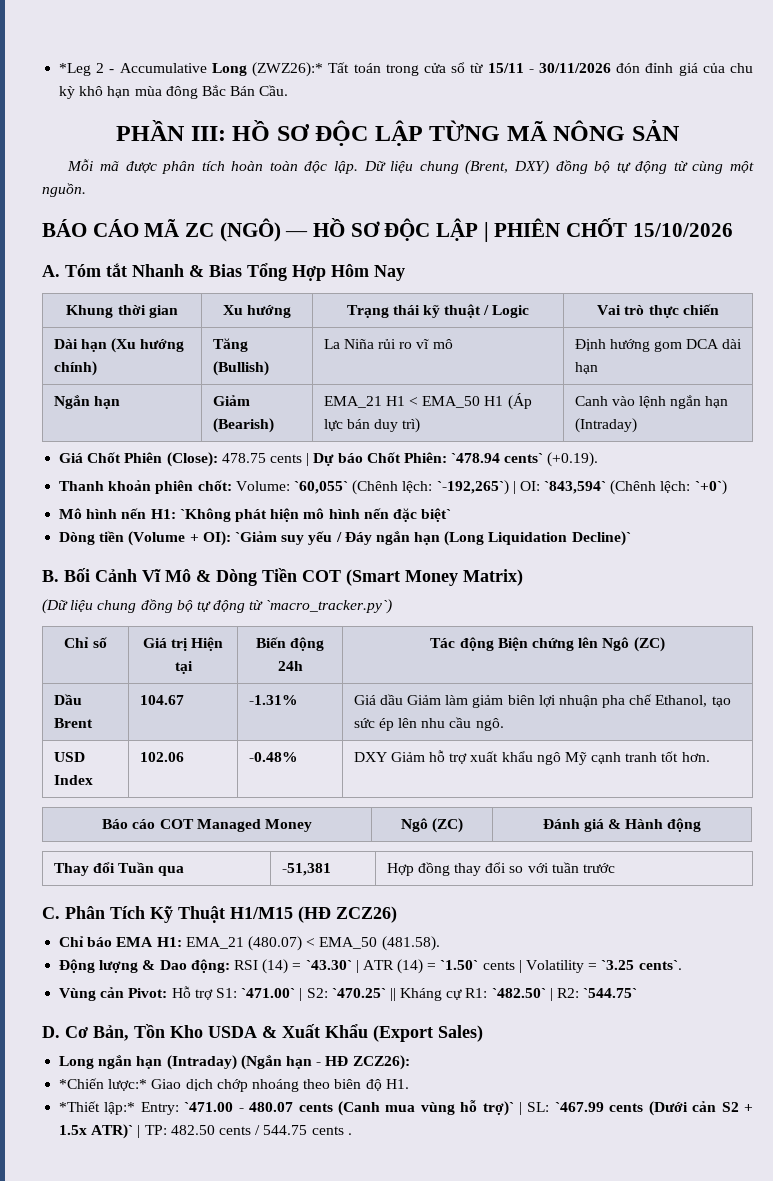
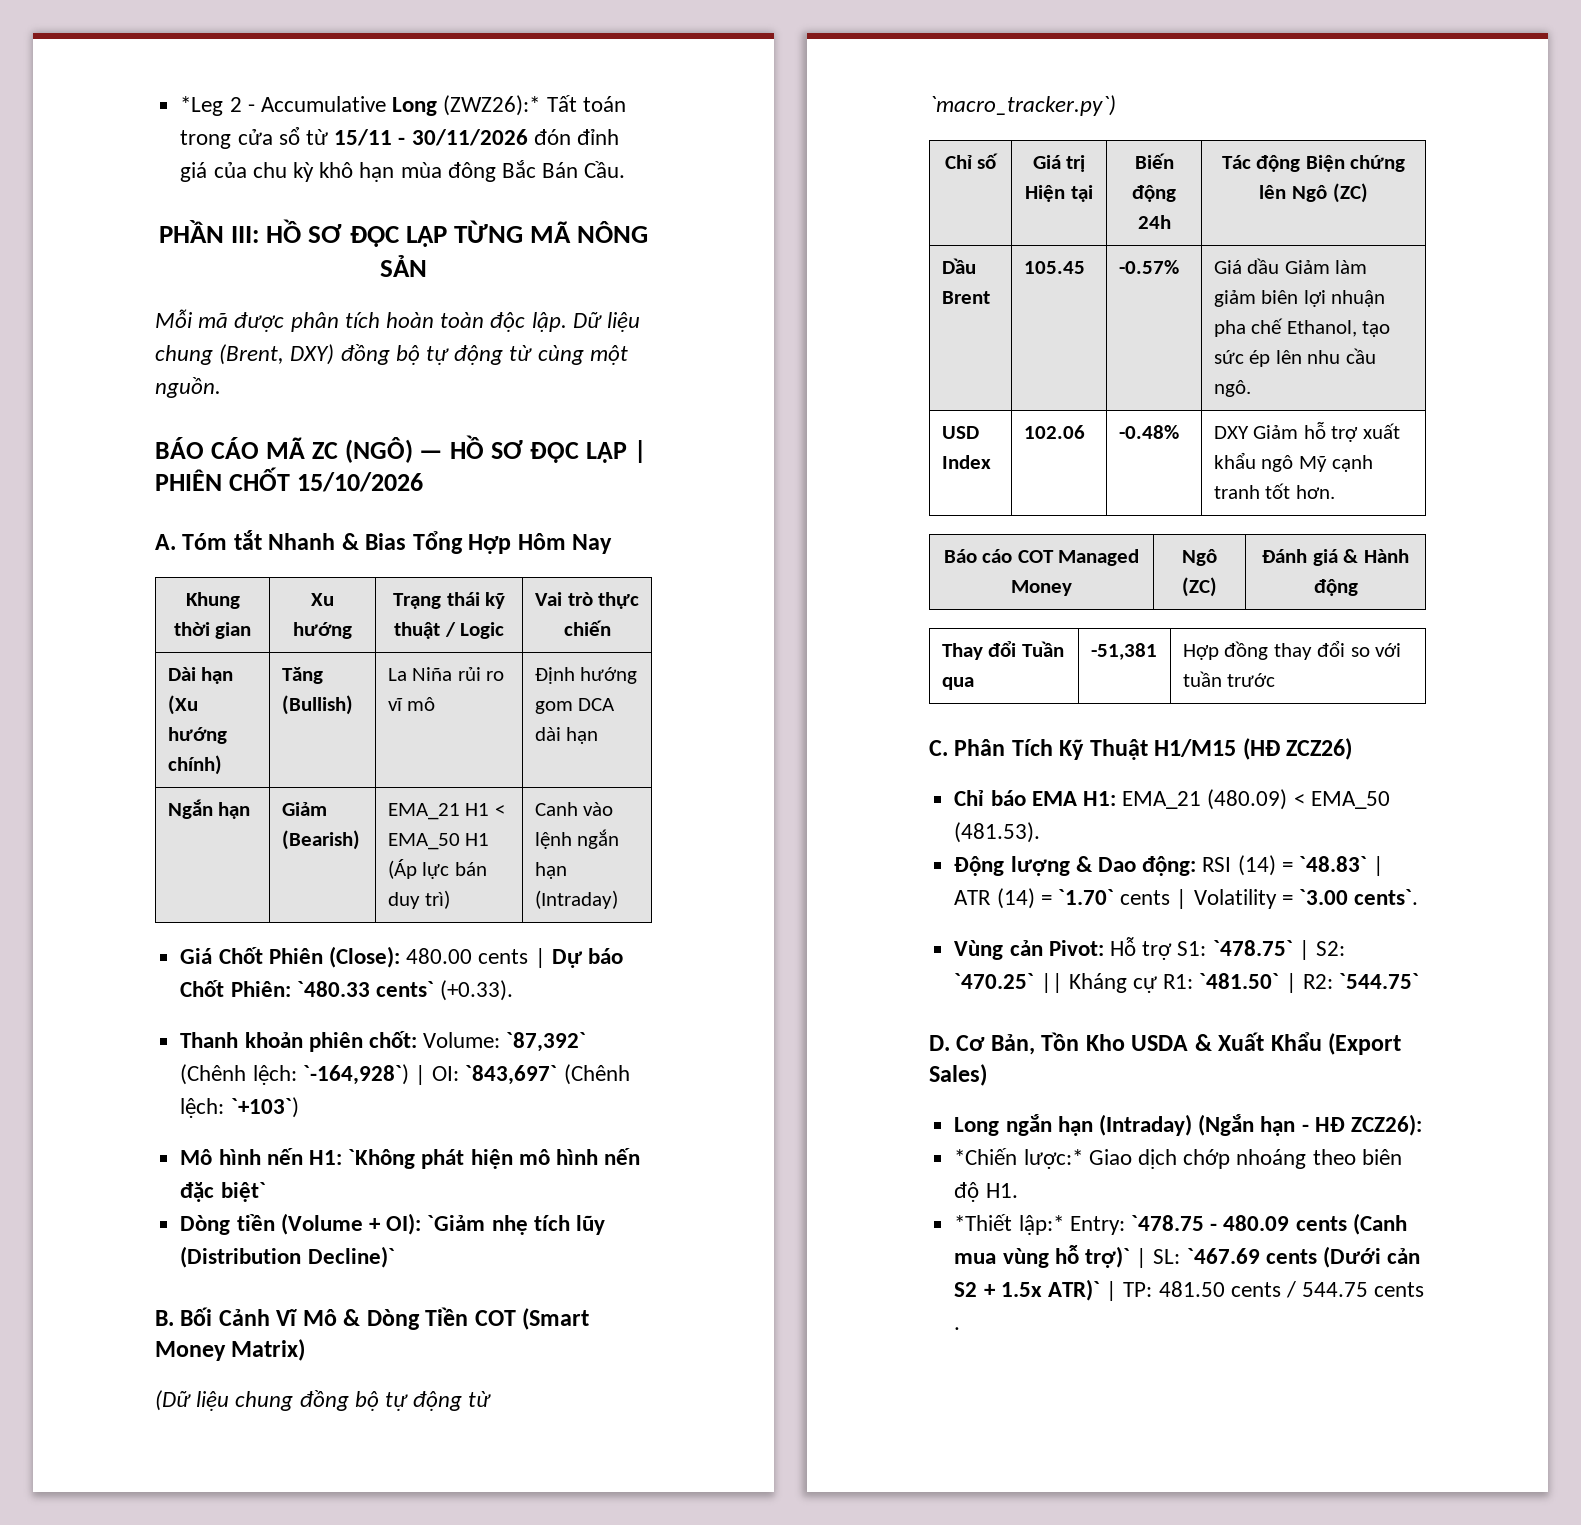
- Giá Chốt Phiên (Close): 478.75 cents | Dự báo Chốt Phiên: `478.94 cents` (+0.19).
+ Giá Chốt Phiên (Close): 480.00 cents | Dự báo Chốt Phiên: `480.33 cents` (+0.33).
- Thanh khoản phiên chốt: Volume: `60,055` (Chênh lệch: `-192,265`) | OI: `843,594` (Chênh lệch: `+0`)
+ Thanh khoản phiên chốt: Volume: `87,392` (Chênh lệch: `-164,928`) | OI: `843,697` (Chênh lệch: `+103`)
- Dòng tiền (Volume + OI): `Giảm suy yếu / Đáy ngắn hạn (Long Liquidation Decline)`
+ Dòng tiền (Volume + OI): `Giảm nhẹ tích lũy (Distribution Decline)`
- Dầu Brent | 104.67 | -1.31% | Giá dầu Giảm làm giảm biên lợi nhuận pha chế Ethanol, tạo sức ép lên nhu cầu ngô.
+ Dầu Brent | 105.45 | -0.57% | Giá dầu Giảm làm giảm biên lợi nhuận pha chế Ethanol, tạo sức ép lên nhu cầu ngô.
- Chỉ báo EMA H1: EMA_21 (480.07) < EMA_50 (481.58).
+ Chỉ báo EMA H1: EMA_21 (480.09) < EMA_50 (481.53).
- Động lượng & Dao động: RSI (14) = `43.30` | ATR (14) = `1.50` cents | Volatility = `3.25 cents`.
+ Động lượng & Dao động: RSI (14) = `48.83` | ATR (14) = `1.70` cents | Volatility = `3.00 cents`.
- Vùng cản Pivot: Hỗ trợ S1: `471.00` | S2: `470.25` || Kháng cự R1: `482.50` | R2: `544.75`
+ Vùng cản Pivot: Hỗ trợ S1: `478.75` | S2: `470.25` || Kháng cự R1: `481.50` | R2: `544.75`
- *Thiết lập:* Entry: `471.00 - 480.07 cents (Canh mua vùng hỗ trợ)` | SL: `467.99 cents (Dưới cản S2 + 1.5x ATR)` | TP: 482.50 cents / 544.75 cents .
+ *Thiết lập:* Entry: `478.75 - 480.09 cents (Canh mua vùng hỗ trợ)` | SL: `467.69 cents (Dưới cản S2 + 1.5x ATR)` | TP: 481.50 cents / 544.75 cents .

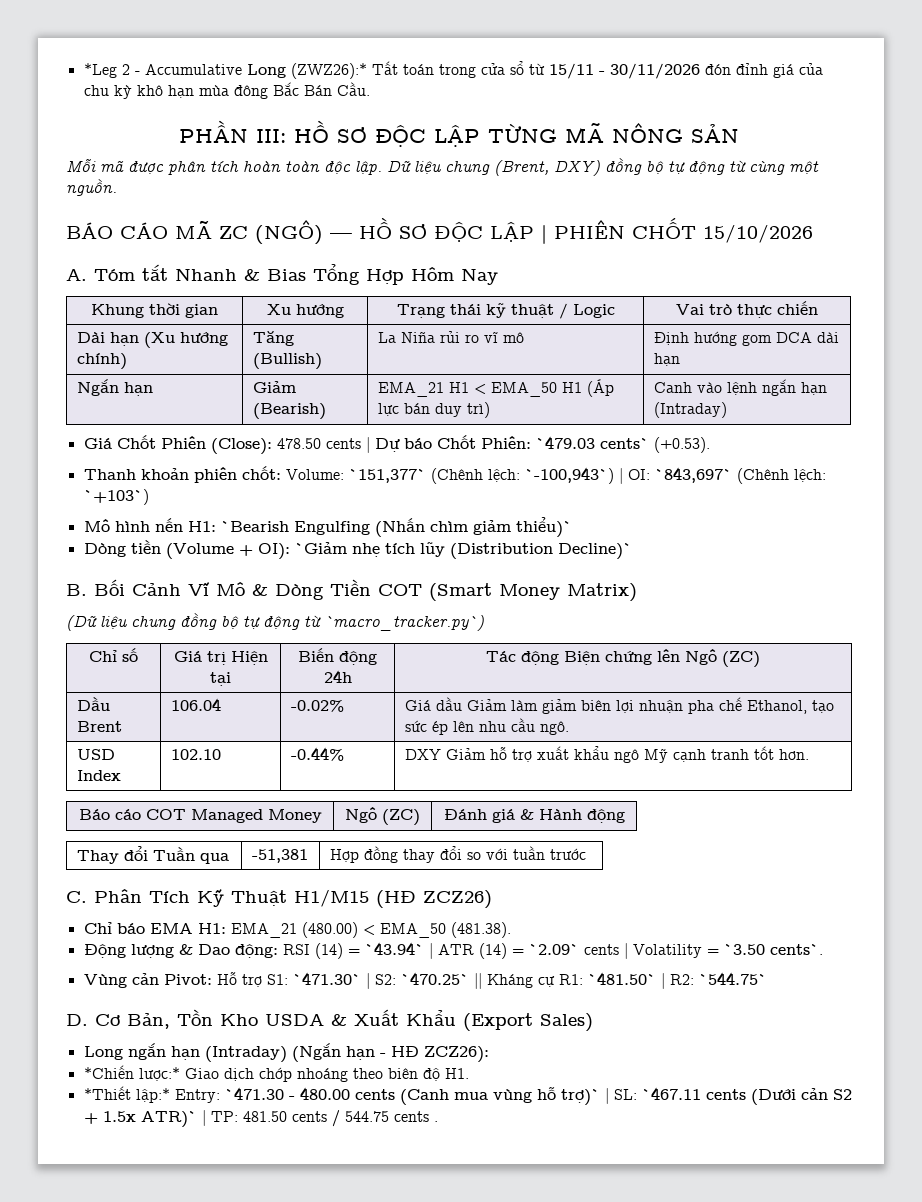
- Giá Chốt Phiên (Close): 480.00 cents | Dự báo Chốt Phiên: `480.33 cents` (+0.33).
+ Giá Chốt Phiên (Close): 478.50 cents | Dự báo Chốt Phiên: `479.03 cents` (+0.53).
- Thanh khoản phiên chốt: Volume: `87,392` (Chênh lệch: `-164,928`) | OI: `843,697` (Chênh lệch: `+103`)
+ Thanh khoản phiên chốt: Volume: `151,377` (Chênh lệch: `-100,943`) | OI: `843,697` (Chênh lệch: `+103`)
- Mô hình nến H1: `Không phát hiện mô hình nến đặc biệt`
+ Mô hình nến H1: `Bearish Engulfing (Nhấn chìm giảm thiểu)`
- Dầu Brent | 105.45 | -0.57% | Giá dầu Giảm làm giảm biên lợi nhuận pha chế Ethanol, tạo sức ép lên nhu cầu ngô.
+ Dầu Brent | 106.04 | -0.02% | Giá dầu Giảm làm giảm biên lợi nhuận pha chế Ethanol, tạo sức ép lên nhu cầu ngô.
- USD Index | 102.06 | -0.48% | DXY Giảm hỗ trợ xuất khẩu ngô Mỹ cạnh tranh tốt hơn.
+ USD Index | 102.10 | -0.44% | DXY Giảm hỗ trợ xuất khẩu ngô Mỹ cạnh tranh tốt hơn.
- Chỉ báo EMA H1: EMA_21 (480.09) < EMA_50 (481.53).
+ Chỉ báo EMA H1: EMA_21 (480.00) < EMA_50 (481.38).
- Động lượng & Dao động: RSI (14) = `48.83` | ATR (14) = `1.70` cents | Volatility = `3.00 cents`.
+ Động lượng & Dao động: RSI (14) = `43.94` | ATR (14) = `2.09` cents | Volatility = `3.50 cents`.
- Vùng cản Pivot: Hỗ trợ S1: `478.75` | S2: `470.25` || Kháng cự R1: `481.50` | R2: `544.75`
+ Vùng cản Pivot: Hỗ trợ S1: `471.30` | S2: `470.25` || Kháng cự R1: `481.50` | R2: `544.75`
- *Thiết lập:* Entry: `478.75 - 480.09 cents (Canh mua vùng hỗ trợ)` | SL: `467.69 cents (Dưới cản S2 + 1.5x ATR)` | TP: 481.50 cents / 544.75 cents .
+ *Thiết lập:* Entry: `471.30 - 480.00 cents (Canh mua vùng hỗ trợ)` | SL: `467.11 cents (Dưới cản S2 + 1.5x ATR)` | TP: 481.50 cents / 544.75 cents .

